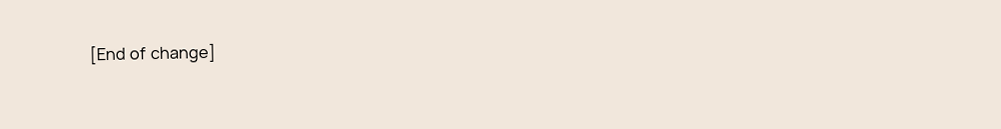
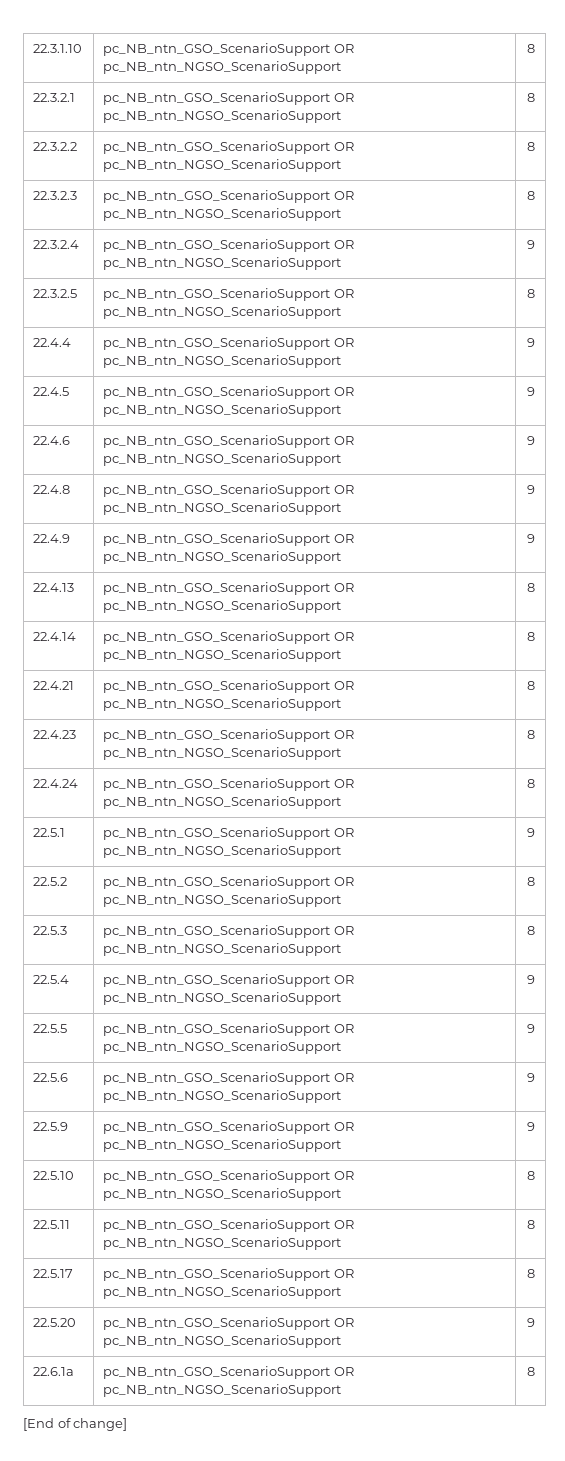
+ 22.3.1.10 | pc_NB_ntn_GSO_ScenarioSupport OR pc_NB_ntn_NGSO_ScenarioSupport | 8
+ 22.3.2.1 | pc_NB_ntn_GSO_ScenarioSupport OR pc_NB_ntn_NGSO_ScenarioSupport | 8
+ 22.3.2.2 | pc_NB_ntn_GSO_ScenarioSupport OR pc_NB_ntn_NGSO_ScenarioSupport | 8
+ 22.3.2.3 | pc_NB_ntn_GSO_ScenarioSupport OR pc_NB_ntn_NGSO_ScenarioSupport | 8
+ 22.3.2.4 | pc_NB_ntn_GSO_ScenarioSupport OR pc_NB_ntn_NGSO_ScenarioSupport | 9
+ 22.3.2.5 | pc_NB_ntn_GSO_ScenarioSupport OR pc_NB_ntn_NGSO_ScenarioSupport | 8
+ 22.4.4 | pc_NB_ntn_GSO_ScenarioSupport OR pc_NB_ntn_NGSO_ScenarioSupport | 9
+ 22.4.5 | pc_NB_ntn_GSO_ScenarioSupport OR pc_NB_ntn_NGSO_ScenarioSupport | 9
+ 22.4.6 | pc_NB_ntn_GSO_ScenarioSupport OR pc_NB_ntn_NGSO_ScenarioSupport | 9
+ 22.4.8 | pc_NB_ntn_GSO_ScenarioSupport OR pc_NB_ntn_NGSO_ScenarioSupport | 9
+ 22.4.9 | pc_NB_ntn_GSO_ScenarioSupport OR pc_NB_ntn_NGSO_ScenarioSupport | 9
+ 22.4.13 | pc_NB_ntn_GSO_ScenarioSupport OR pc_NB_ntn_NGSO_ScenarioSupport | 8
+ 22.4.14 | pc_NB_ntn_GSO_ScenarioSupport OR pc_NB_ntn_NGSO_ScenarioSupport | 8
+ 22.4.21 | pc_NB_ntn_GSO_ScenarioSupport OR pc_NB_ntn_NGSO_ScenarioSupport | 8
+ 22.4.23 | pc_NB_ntn_GSO_ScenarioSupport OR pc_NB_ntn_NGSO_ScenarioSupport | 8
+ 22.4.24 | pc_NB_ntn_GSO_ScenarioSupport OR pc_NB_ntn_NGSO_ScenarioSupport | 8
+ 22.5.1 | pc_NB_ntn_GSO_ScenarioSupport OR pc_NB_ntn_NGSO_ScenarioSupport | 9
+ 22.5.2 | pc_NB_ntn_GSO_ScenarioSupport OR pc_NB_ntn_NGSO_ScenarioSupport | 8
+ 22.5.3 | pc_NB_ntn_GSO_ScenarioSupport OR pc_NB_ntn_NGSO_ScenarioSupport | 8
+ 22.5.4 | pc_NB_ntn_GSO_ScenarioSupport OR pc_NB_ntn_NGSO_ScenarioSupport | 9
+ 22.5.5 | pc_NB_ntn_GSO_ScenarioSupport OR pc_NB_ntn_NGSO_ScenarioSupport | 9
+ 22.5.6 | pc_NB_ntn_GSO_ScenarioSupport OR pc_NB_ntn_NGSO_ScenarioSupport | 9
+ 22.5.9 | pc_NB_ntn_GSO_ScenarioSupport OR pc_NB_ntn_NGSO_ScenarioSupport | 9
+ 22.5.10 | pc_NB_ntn_GSO_ScenarioSupport OR pc_NB_ntn_NGSO_ScenarioSupport | 8
+ 22.5.11 | pc_NB_ntn_GSO_ScenarioSupport OR pc_NB_ntn_NGSO_ScenarioSupport | 8
+ 22.5.17 | pc_NB_ntn_GSO_ScenarioSupport OR pc_NB_ntn_NGSO_ScenarioSupport | 8
+ 22.5.20 | pc_NB_ntn_GSO_ScenarioSupport OR pc_NB_ntn_NGSO_ScenarioSupport | 9
+ 22.6.1a | pc_NB_ntn_GSO_ScenarioSupport OR pc_NB_ntn_NGSO_ScenarioSupport | 8

